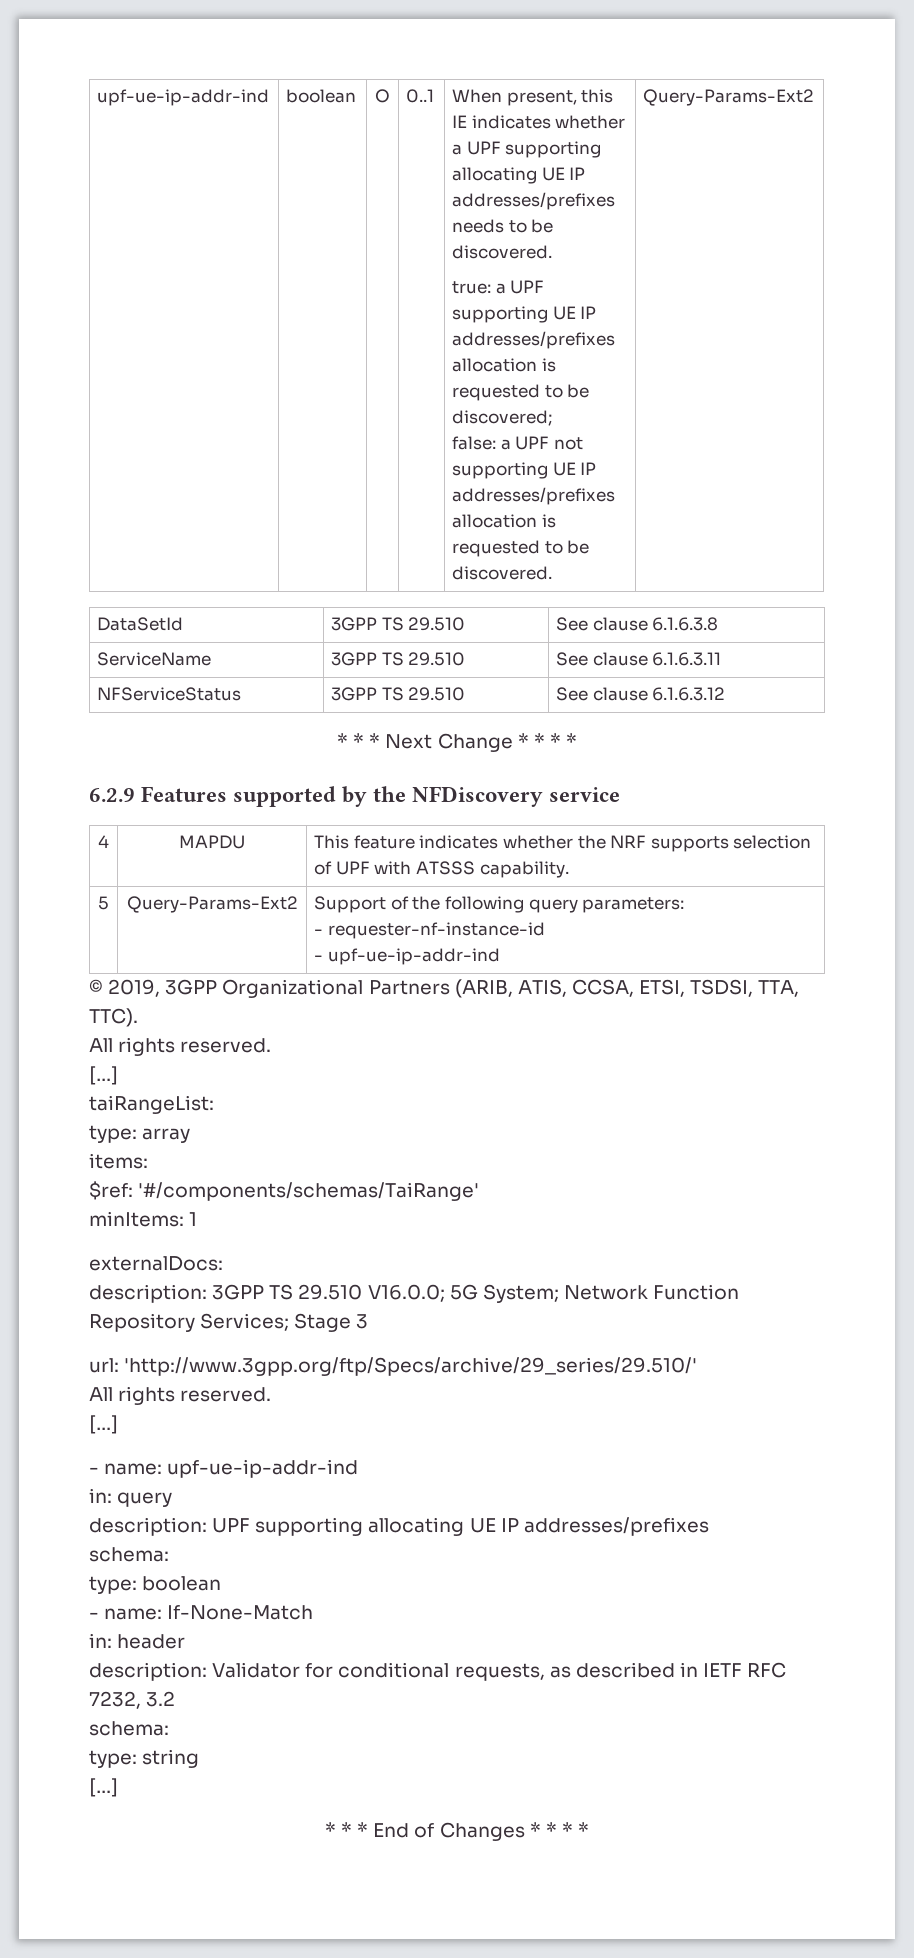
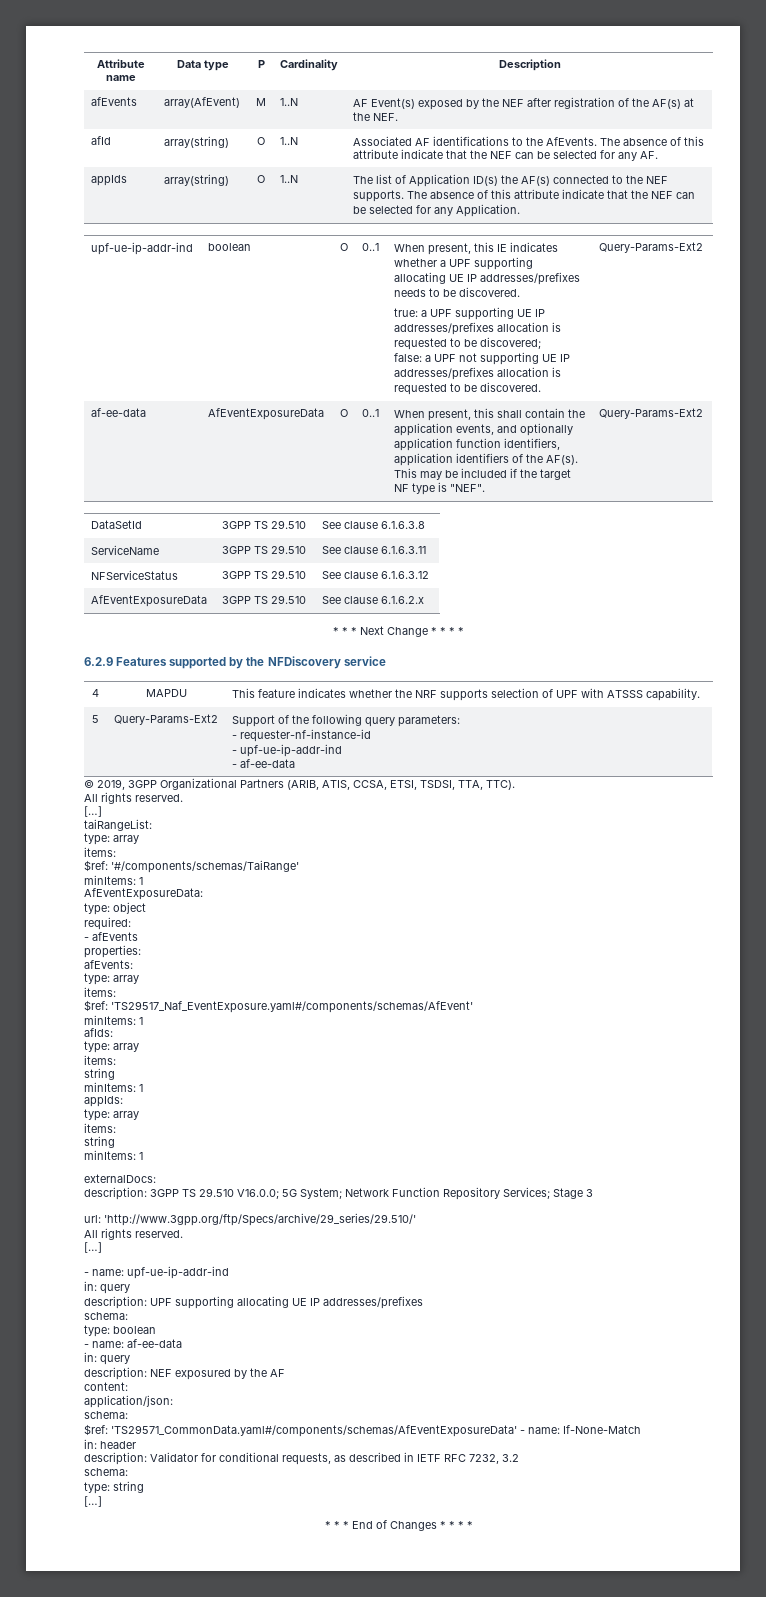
+ Attribute name | Data type | P | Cardinality | Description
+ afEvents | array(AfEvent) | M | 1..N | AF Event(s) exposed by the NEF after registration of the AF(s) at the NEF.
+ afId | array(string) | O | 1..N | Associated AF identifications to the AfEvents. The absence of this attribute indicate that the NEF can be selected for any AF.
+ appIds | array(string) | O | 1..N | The list of Application ID(s) the AF(s) connected to the NEF supports. The absence of this attribute indicate that the NEF can be selected for any Application.
+ af-ee-data | AfEventExposureData | O | 0..1 | When present, this shall contain the application events, and optionally application function identifiers, application identifiers of the AF(s). This may be included if the target NF type is "NEF". | Query-Params-Ext2
+ AfEventExposureData | 3GPP TS 29.510 | See clause 6.1.6.2.x
  5 | Query-Params-Ext2 | Support of the following query parameters:
  - requester-nf-instance-id
  - upf-ue-ip-addr-ind
+ - af-ee-data
+ AfEventExposureData:
+ type: object
+ required:
+ - afEvents
+ properties:
+ afEvents:
+ type: array
+ items:
+ $ref: 'TS29517_Naf_EventExposure.yaml#/components/schemas/AfEvent'
+ minItems: 1
+ afIds:
+ type: array
+ items:
+ string
+ minItems: 1
+ appIds:
+ type: array
+ items:
+ string
+ minItems: 1
- - name: If-None-Match
+ - name: af-ee-data
+ in: query
+ description: NEF exposured by the AF
+ content:
+ application/json:
+ schema:
+ $ref: 'TS29571_CommonData.yaml#/components/schemas/AfEventExposureData' - name: If-None-Match

